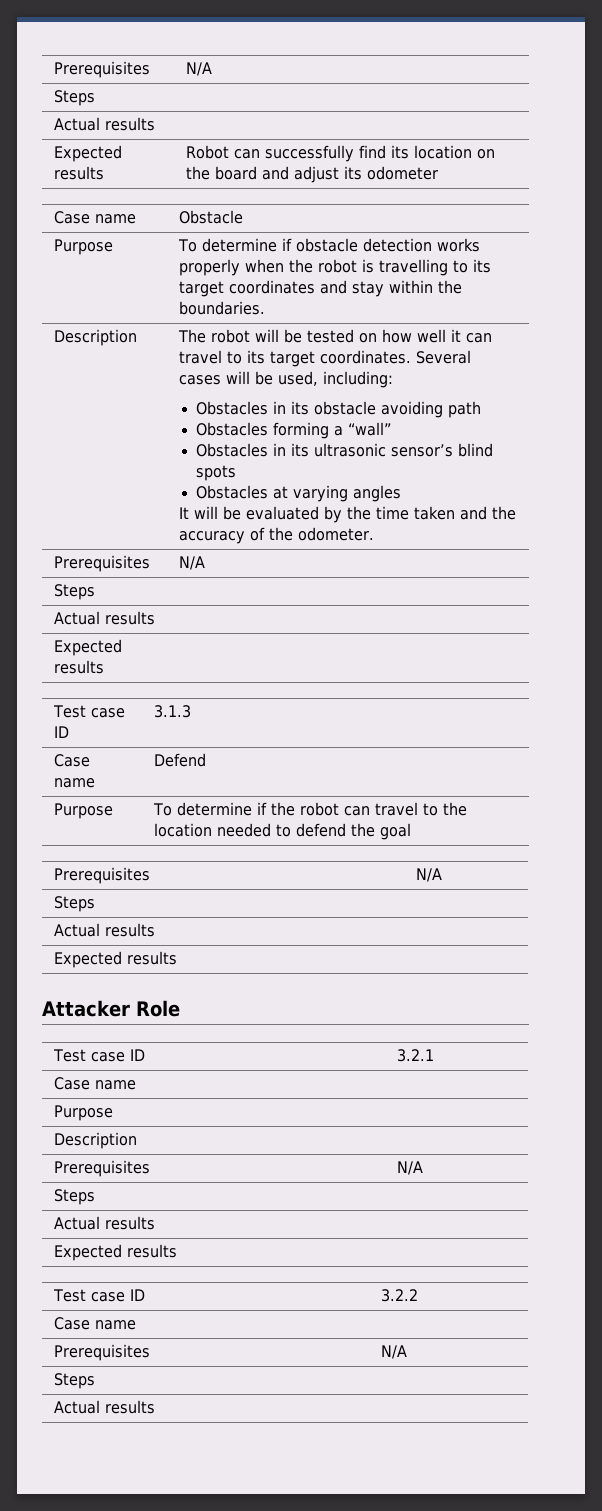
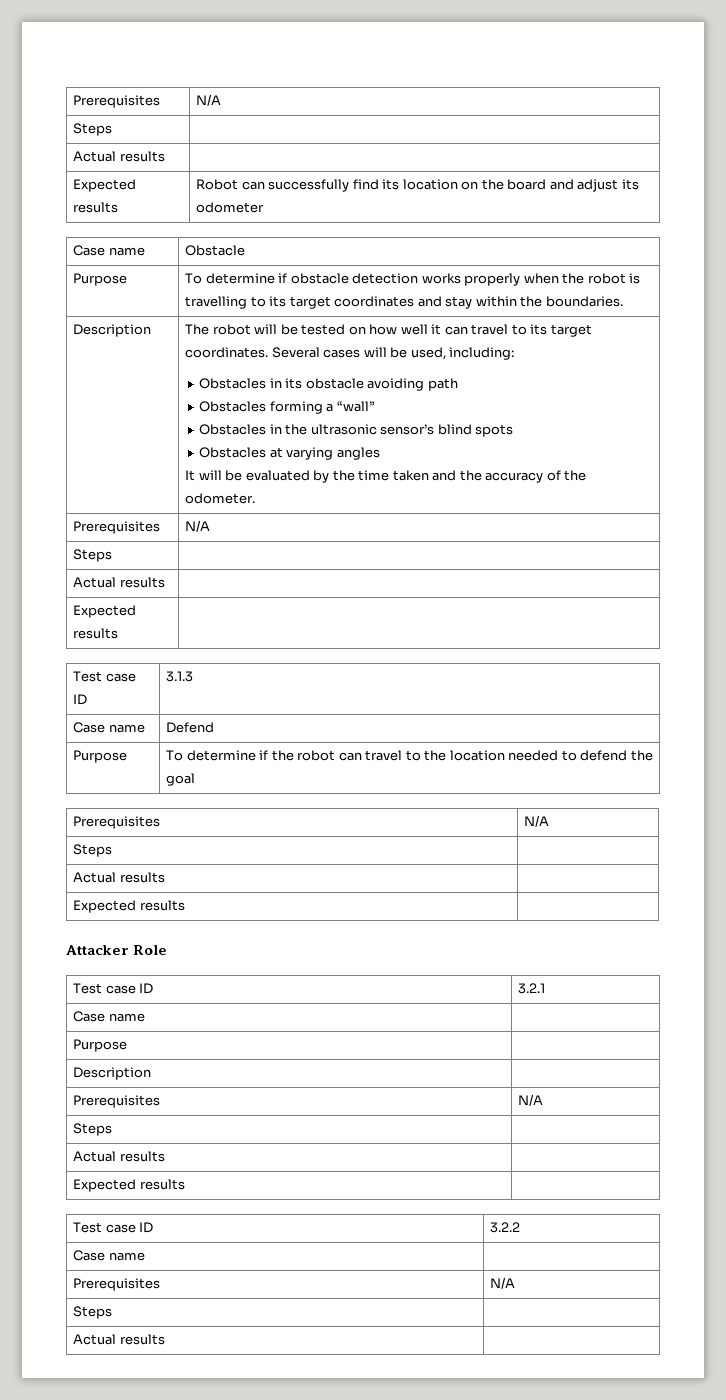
- Obstacles in its ultrasonic sensor’s blind spots
+ Obstacles in the ultrasonic sensor’s blind spots

